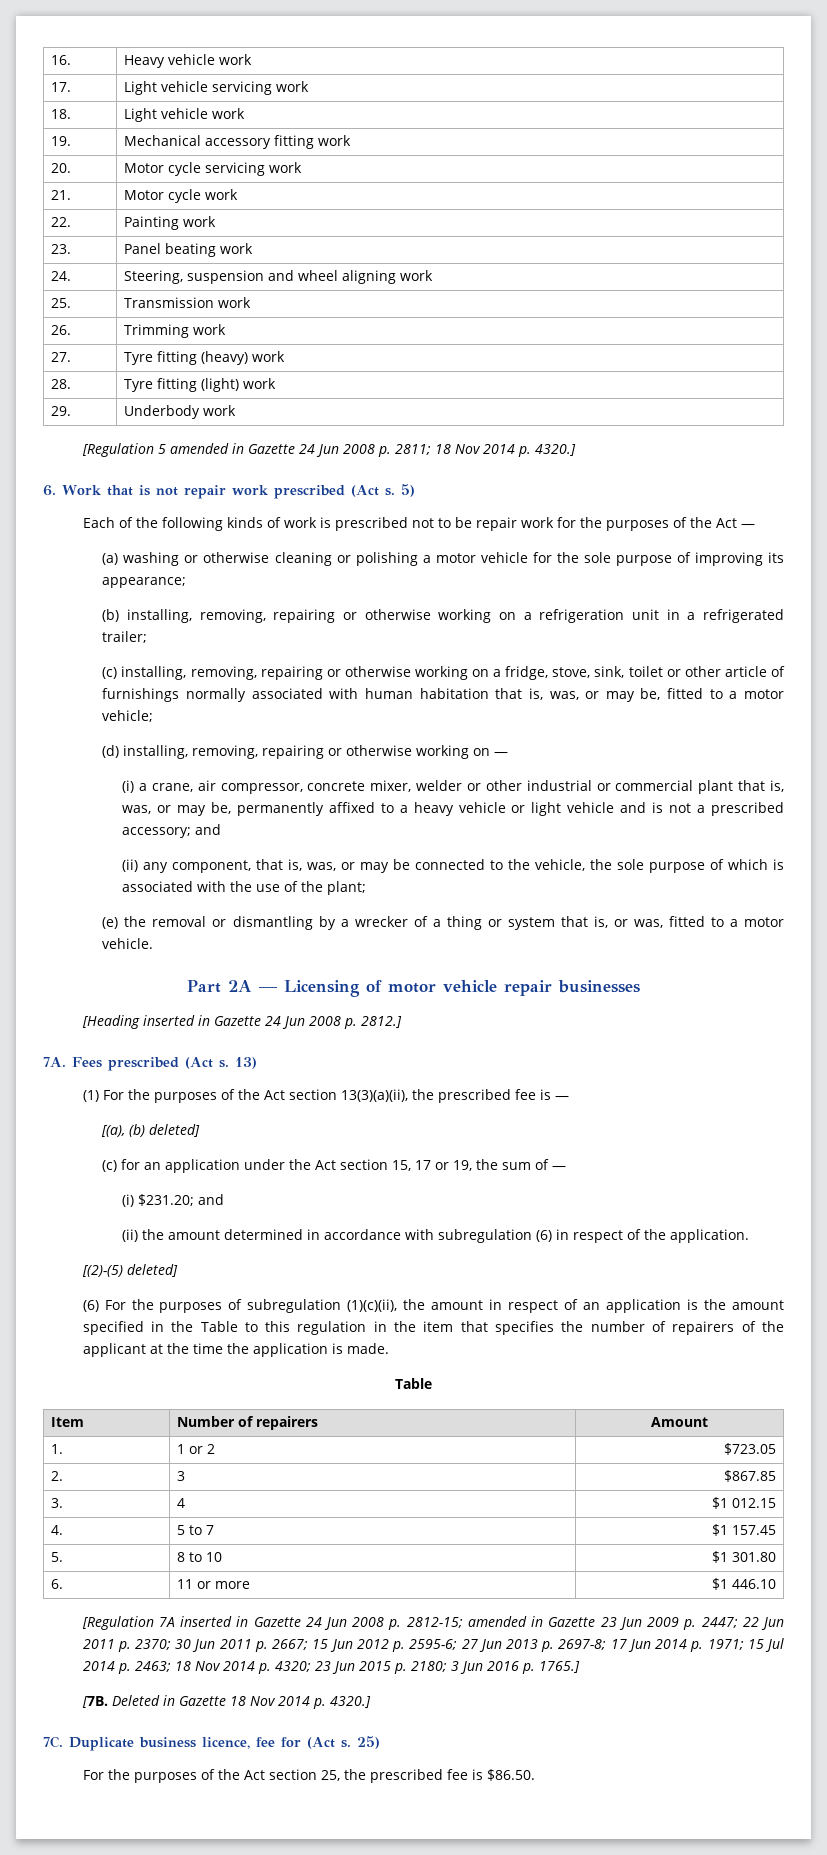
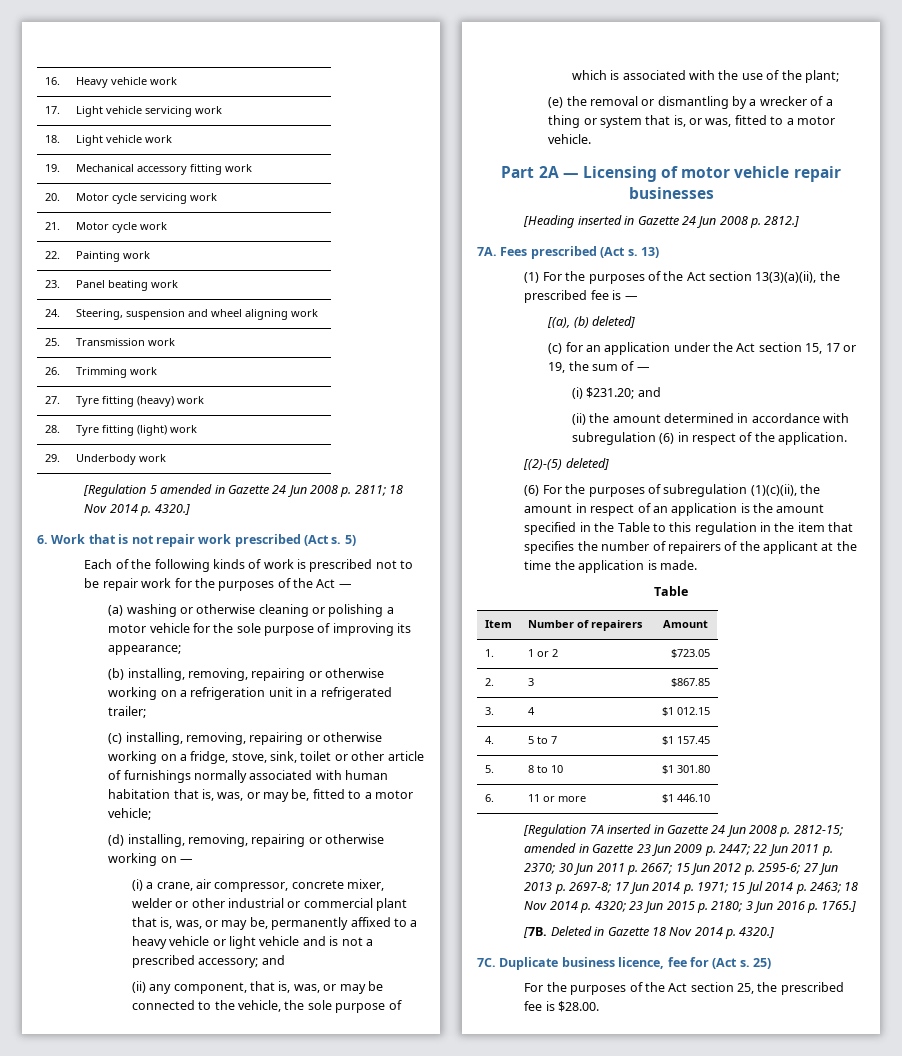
- For the purposes of the Act section 25, the prescribed fee is $86.50.
+ For the purposes of the Act section 25, the prescribed fee is $28.00.

